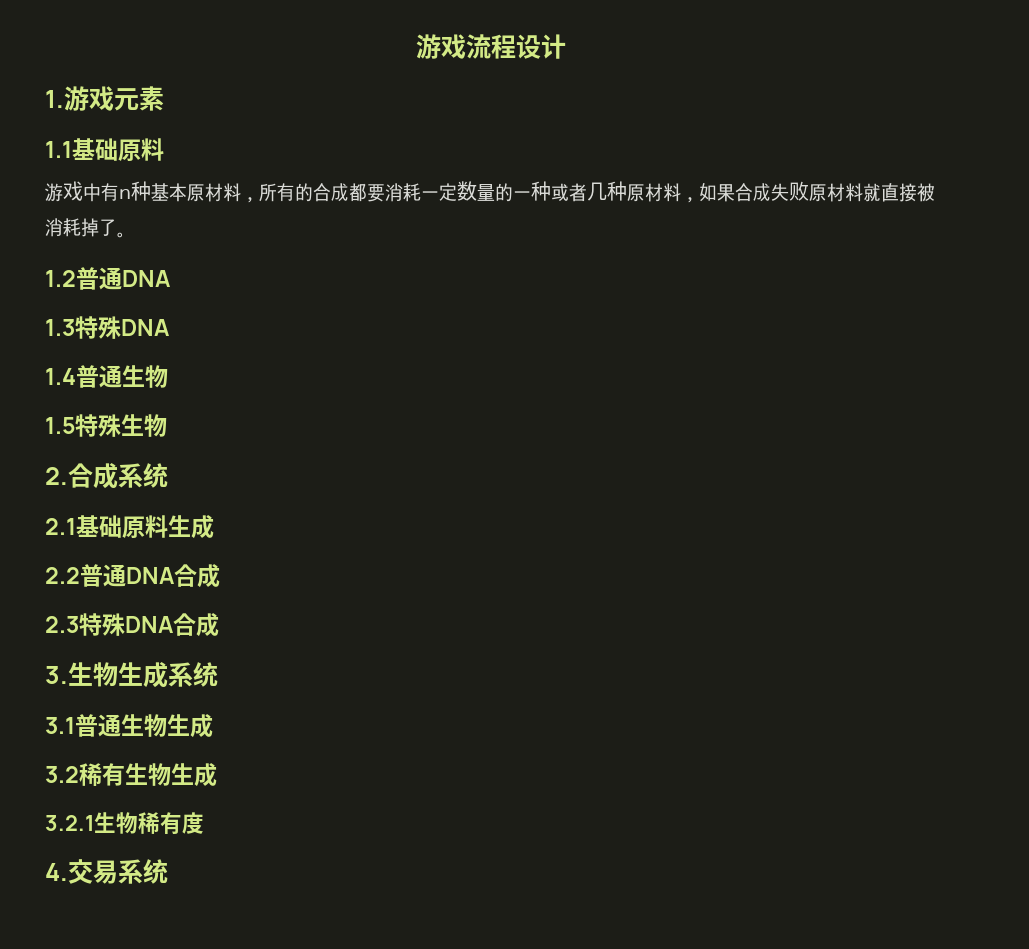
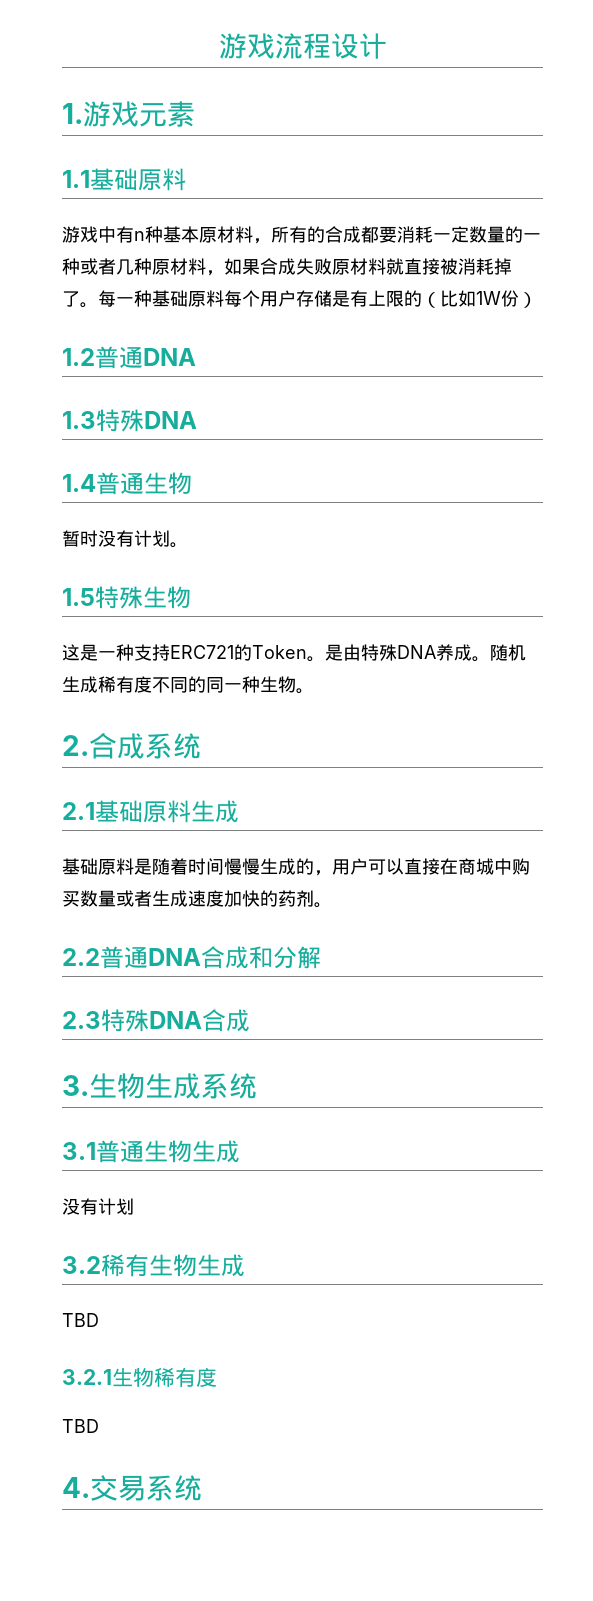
+ 每一种基础原料每个用户存储是有上限的（比如1W份）
+ 暂时没有计划。
+ 这是一种支持ERC721的Token。是由特殊DNA养成。随机生成稀有度不同的同一种生物。
+ 基础原料是随着时间慢慢生成的，用户可以直接在商城中购买数量或者生成速度加快的药剂。
- 2.2普通DNA合成
+ 2.2普通DNA合成和分解
  3.1普通生物生成
+ 没有计划
  3.2稀有生物生成
+ TBD
  3.2.1生物稀有度
+ TBD

